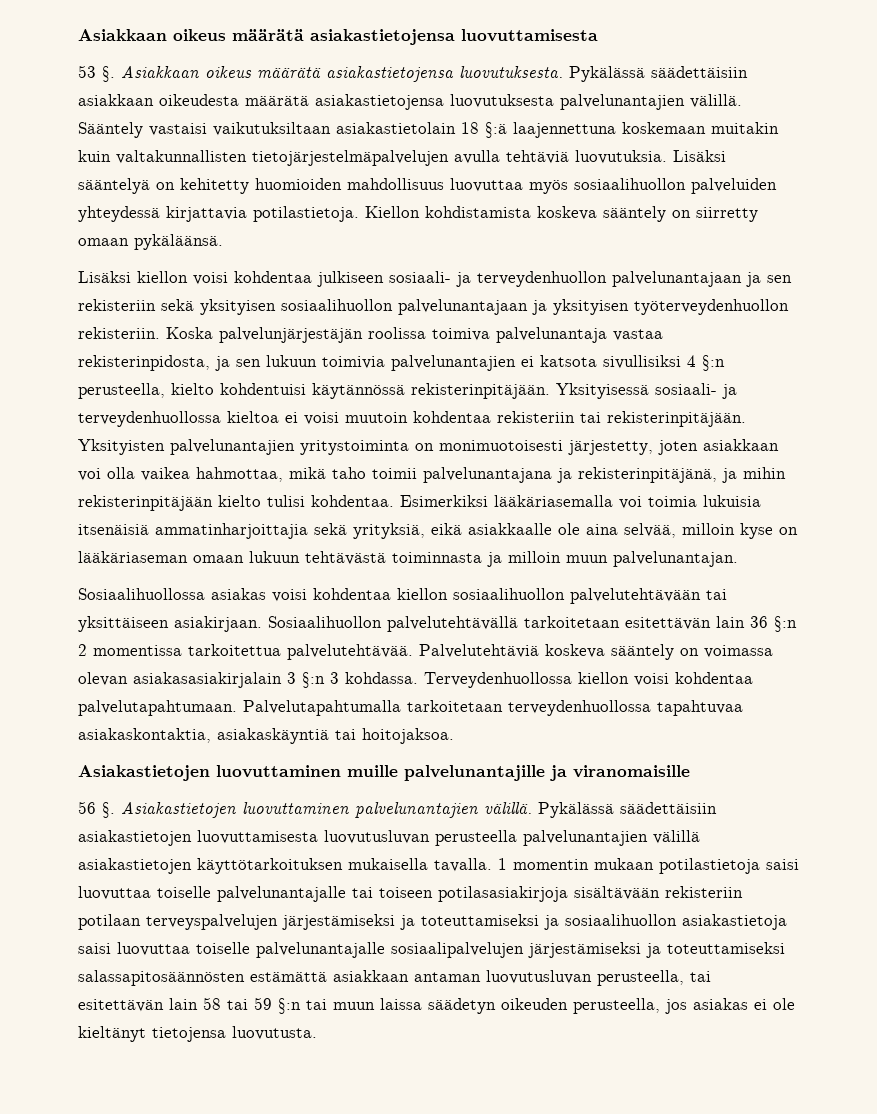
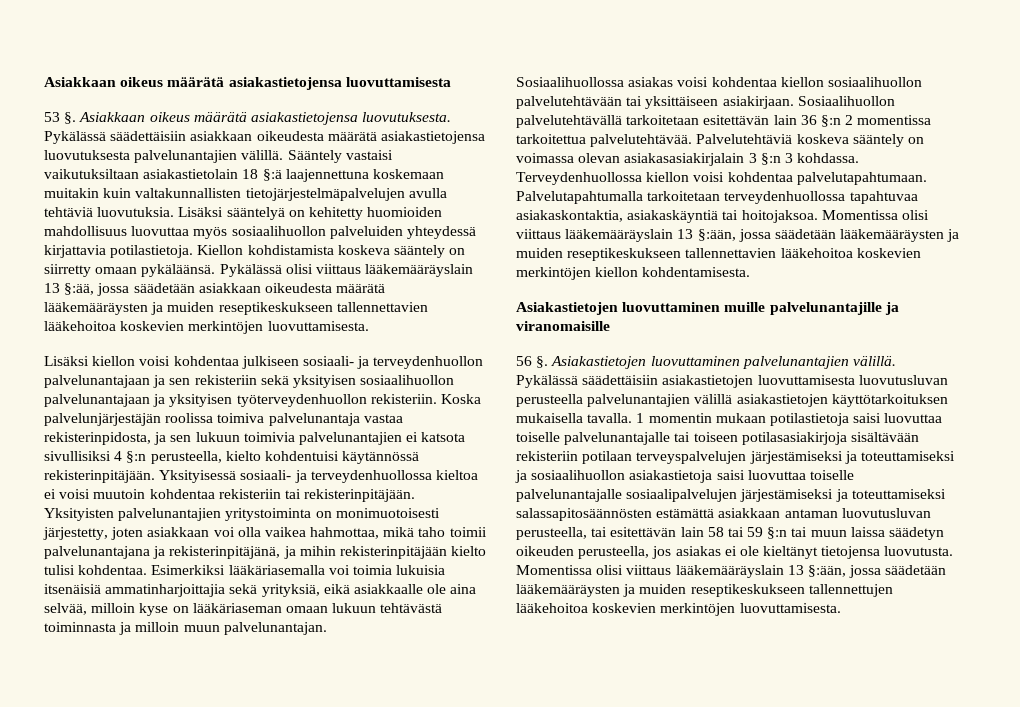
+ Pykälässä olisi viittaus lääkemääräyslain 13 §:ää, jossa säädetään asiakkaan oikeudesta määrätä lääkemääräysten ja muiden reseptikeskukseen tallennettavien lääkehoitoa koskevien merkintöjen luovuttamisesta.
+ Momentissa olisi viittaus lääkemääräyslain 13 §:ään, jossa säädetään lääkemääräysten ja muiden reseptikeskukseen tallennettavien lääkehoitoa koskevien merkintöjen kiellon kohdentamisesta.
+ Momentissa olisi viittaus lääkemääräyslain 13 §:ään, jossa säädetään lääkemääräysten ja muiden reseptikeskukseen tallennettujen lääkehoitoa koskevien merkintöjen luovuttamisesta.

